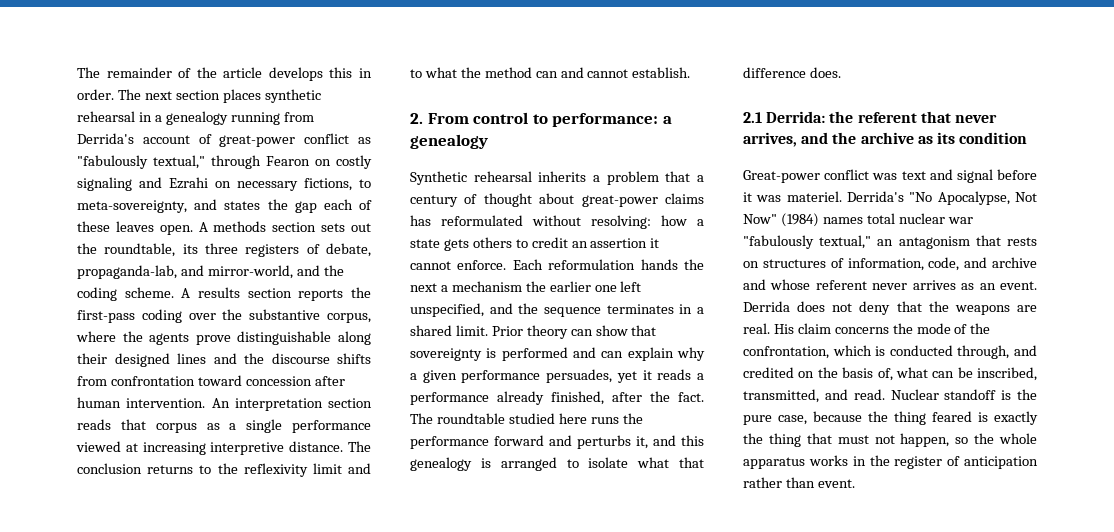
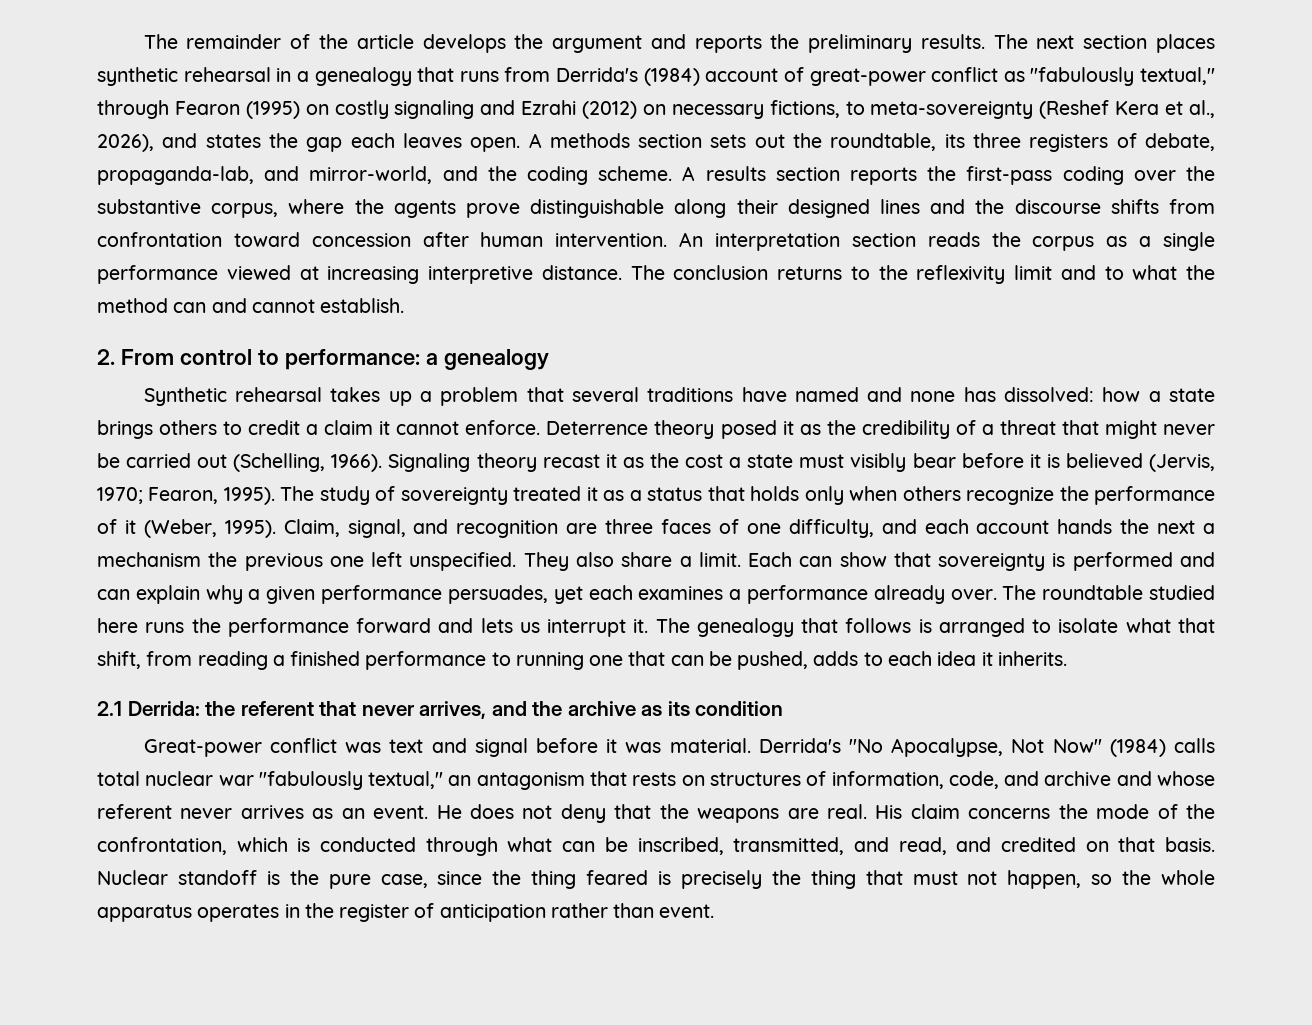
- The remainder of the article develops this in order.
+ The remainder of the article develops the argument and reports the preliminary results.
- The next section places synthetic rehearsal in a genealogy running from Derrida's account of great-power conflict as "fabulously textual," through Fearon on costly signaling and Ezrahi on necessary fictions, to meta-sovereignty, and states the gap each of these leaves open.
+ The next section places synthetic rehearsal in a genealogy that runs from Derrida's (1984) account of great-power conflict as "fabulously textual," through Fearon (1995) on costly signaling and Ezrahi (2012) on necessary fictions, to meta-sovereignty (Reshef Kera et al., 2026), and states the gap each leaves open.
- An interpretation section reads that corpus as a single performance viewed at increasing interpretive distance.
+ An interpretation section reads the corpus as a single performance viewed at increasing interpretive distance.
- Synthetic rehearsal inherits a problem that a century of thought about great-power claims has reformulated without resolving: how a state gets others to credit an assertion it cannot enforce.
+ Synthetic rehearsal takes up a problem that several traditions have named and none has dissolved: how a state brings others to credit a claim it cannot enforce.
- Each reformulation hands the next a mechanism the earlier one left unspecified, and the sequence terminates in a shared limit. Prior theory can show that sovereignty is performed and can explain why a given performance persuades, yet it reads a performance already finished, after the fact.
+ Deterrence theory posed it as the credibility of a threat that might never be carried out (Schelling, 1966). Signaling theory recast it as the cost a state must visibly bear before it is believed (Jervis, 1970; Fearon, 1995). The study of sovereignty treated it as a status that holds only when others recognize the performance of it (Weber, 1995). Claim, signal, and recognition are three faces of one difficulty, and each account hands the next a mechanism the previous one left unspecified. They also share a limit. Each can show that sovereignty is performed and can explain why a given performance persuades, yet each examines a performance already over.
- The roundtable studied here runs the performance forward and perturbs it, and this genealogy is arranged to isolate what that difference does.
+ The roundtable studied here runs the performance forward and lets us interrupt it. The genealogy that follows is arranged to isolate what that shift, from reading a finished performance to running one that can be pushed, adds to each idea it inherits.
- Great-power conflict was text and signal before it was materiel.
+ Great-power conflict was text and signal before it was material.
- Derrida's "No Apocalypse, Not Now" (1984) names total nuclear war "fabulously textual," an antagonism that rests on structures of information, code, and archive and whose referent never arrives as an event.
+ Derrida's "No Apocalypse, Not Now" (1984) calls total nuclear war "fabulously textual," an antagonism that rests on structures of information, code, and archive and whose referent never arrives as an event.
- Derrida does not deny that the weapons are real.
+ He does not deny that the weapons are real.
- His claim concerns the mode of the confrontation, which is conducted through, and credited on the basis of, what can be inscribed, transmitted, and read.
+ His claim concerns the mode of the confrontation, which is conducted through what can be inscribed, transmitted, and read, and credited on that basis.
- Nuclear standoff is the pure case, because the thing feared is exactly the thing that must not happen, so the whole apparatus works in the register of anticipation rather than event.
+ Nuclear standoff is the pure case, since the thing feared is precisely the thing that must not happen, so the whole apparatus operates in the register of anticipation rather than event.

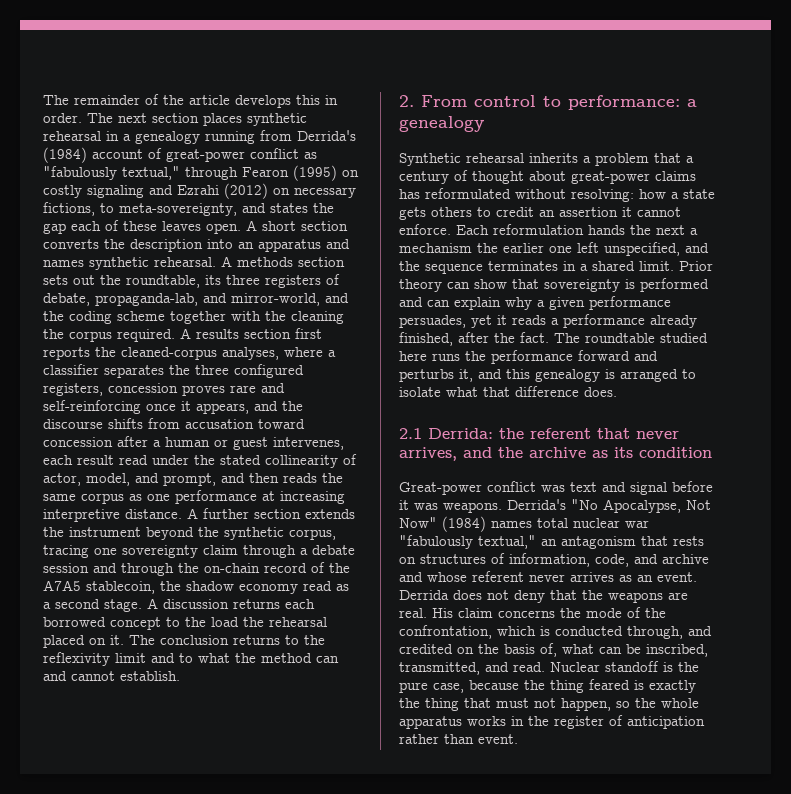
- The remainder of the article develops the argument and reports the preliminary results.
+ The remainder of the article develops this in order.
- The next section places synthetic rehearsal in a genealogy that runs from Derrida's (1984) account of great-power conflict as "fabulously textual," through Fearon (1995) on costly signaling and Ezrahi (2012) on necessary fictions, to meta-sovereignty (Reshef Kera et al., 2026), and states the gap each leaves open.
+ The next section places synthetic rehearsal in a genealogy running from Derrida's (1984) account of great-power conflict as "fabulously textual," through Fearon (1995) on costly signaling and Ezrahi (2012) on necessary fictions, to meta-sovereignty, and states the gap each of these leaves open.
- A methods section sets out the roundtable, its three registers of debate, propaganda-lab, and mirror-world, and the coding scheme.
+ A short section converts the description into an apparatus and names synthetic rehearsal. A methods section sets out the roundtable, its three registers of debate, propaganda-lab, and mirror-world, and the coding scheme together with the cleaning the corpus required.
- A results section reports the first-pass coding over the substantive corpus, where the agents prove distinguishable along their designed lines and the discourse shifts from confrontation toward concession after human intervention. An interpretation section reads the corpus as a single performance viewed at increasing interpretive distance.
+ A results section first reports the cleaned-corpus analyses, where a classifier separates the three configured registers, concession proves rare and self-reinforcing once it appears, and the discourse shifts from accusation toward concession after a human or guest intervenes, each result read under the stated collinearity of actor, model, and prompt, and then reads the same corpus as one performance at increasing interpretive distance. A further section extends the instrument beyond the synthetic corpus, tracing one sovereignty claim through a debate session and through the on-chain record of the A7A5 stablecoin, the shadow economy read as a second stage. A discussion returns each borrowed concept to the load the rehearsal placed on it.
- Synthetic rehearsal takes up a problem that several traditions have named and none has dissolved: how a state brings others to credit a claim it cannot enforce.
+ Synthetic rehearsal inherits a problem that a century of thought about great-power claims has reformulated without resolving: how a state gets others to credit an assertion it cannot enforce.
- Deterrence theory posed it as the credibility of a threat that might never be carried out (Schelling, 1966). Signaling theory recast it as the cost a state must visibly bear before it is believed (Jervis, 1970; Fearon, 1995). The study of sovereignty treated it as a status that holds only when others recognize the performance of it (Weber, 1995). Claim, signal, and recognition are three faces of one difficulty, and each account hands the next a mechanism the previous one left unspecified. They also share a limit. Each can show that sovereignty is performed and can explain why a given performance persuades, yet each examines a performance already over.
+ Each reformulation hands the next a mechanism the earlier one left unspecified, and the sequence terminates in a shared limit. Prior theory can show that sovereignty is performed and can explain why a given performance persuades, yet it reads a performance already finished, after the fact.
- The roundtable studied here runs the performance forward and lets us interrupt it. The genealogy that follows is arranged to isolate what that shift, from reading a finished performance to running one that can be pushed, adds to each idea it inherits.
+ The roundtable studied here runs the performance forward and perturbs it, and this genealogy is arranged to isolate what that difference does.
- Great-power conflict was text and signal before it was material.
+ Great-power conflict was text and signal before it was weapons.
- Derrida's "No Apocalypse, Not Now" (1984) calls total nuclear war "fabulously textual," an antagonism that rests on structures of information, code, and archive and whose referent never arrives as an event.
+ Derrida's "No Apocalypse, Not Now" (1984) names total nuclear war "fabulously textual," an antagonism that rests on structures of information, code, and archive and whose referent never arrives as an event.
- He does not deny that the weapons are real.
+ Derrida does not deny that the weapons are real.
- His claim concerns the mode of the confrontation, which is conducted through what can be inscribed, transmitted, and read, and credited on that basis.
+ His claim concerns the mode of the confrontation, which is conducted through, and credited on the basis of, what can be inscribed, transmitted, and read.
- Nuclear standoff is the pure case, since the thing feared is precisely the thing that must not happen, so the whole apparatus operates in the register of anticipation rather than event.
+ Nuclear standoff is the pure case, because the thing feared is exactly the thing that must not happen, so the whole apparatus works in the register of anticipation rather than event.

